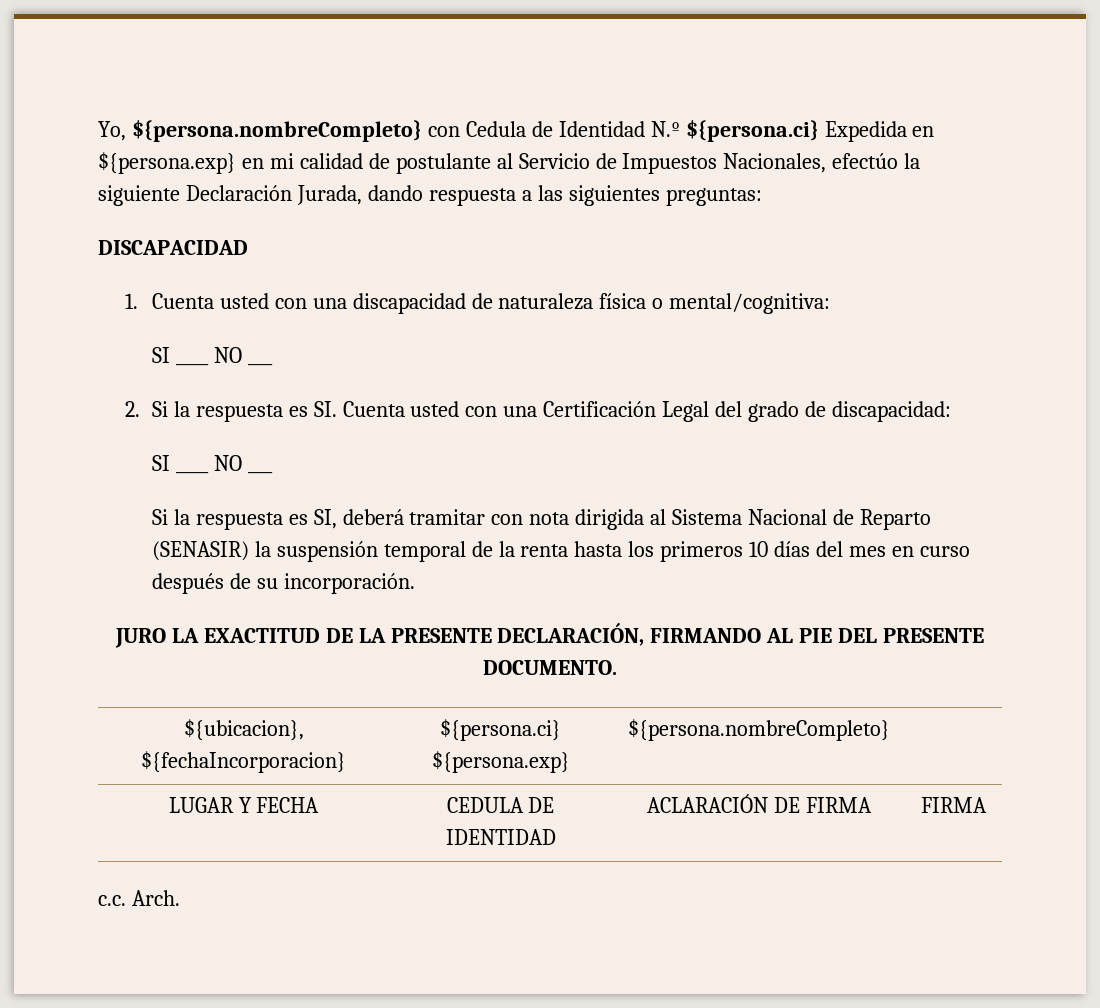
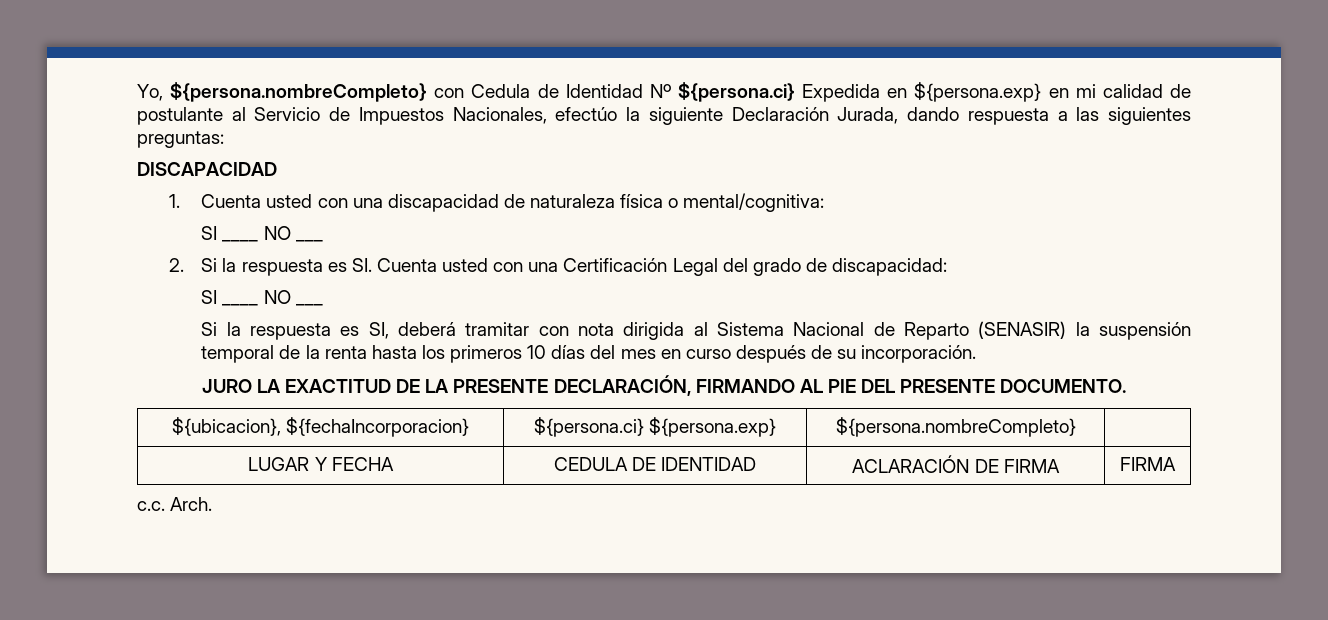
- Yo, ${persona.nombreCompleto} con Cedula de Identidad N.º ${persona.ci} Expedida en ${persona.exp} en mi calidad de postulante al Servicio de Impuestos Nacionales, efectúo la siguiente Declaración Jurada, dando respuesta a las siguientes preguntas:
+ Yo, ${persona.nombreCompleto} con Cedula de Identidad Nº ${persona.ci} Expedida en ${persona.exp} en mi calidad de postulante al Servicio de Impuestos Nacionales, efectúo la siguiente Declaración Jurada, dando respuesta a las siguientes preguntas:

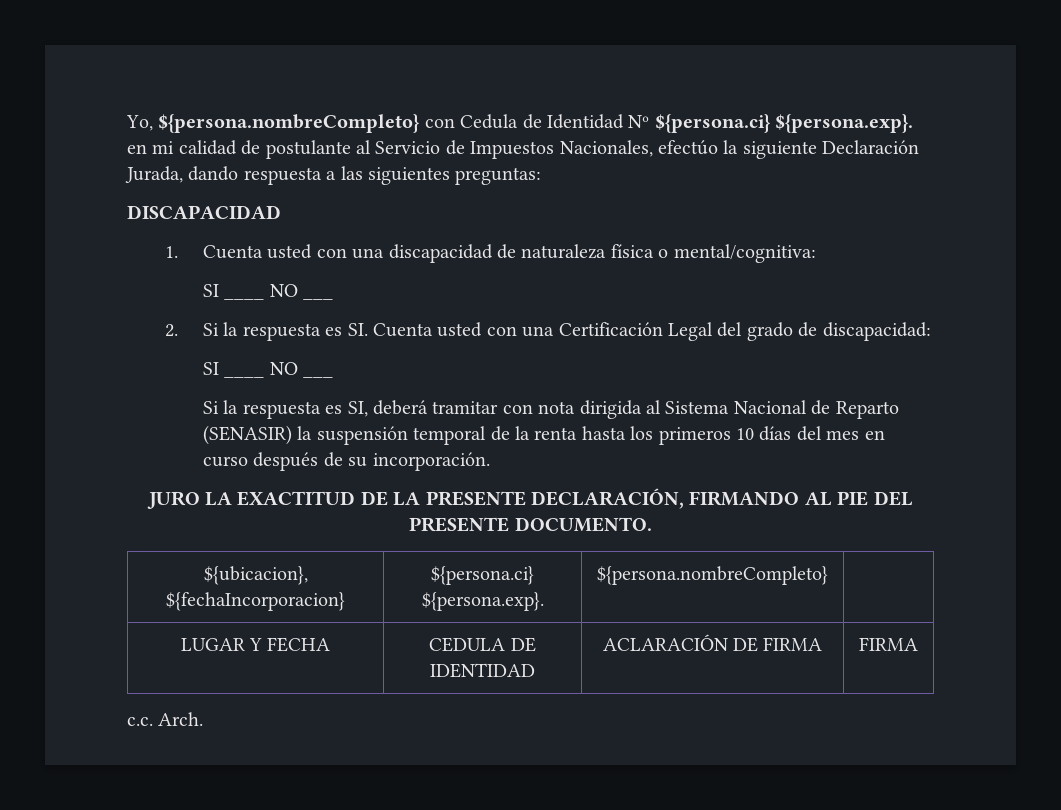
- Yo, ${persona.nombreCompleto} con Cedula de Identidad Nº ${persona.ci} Expedida en ${persona.exp} en mi calidad de postulante al Servicio de Impuestos Nacionales, efectúo la siguiente Declaración Jurada, dando respuesta a las siguientes preguntas:
+ Yo, ${persona.nombreCompleto} con Cedula de Identidad Nº ${persona.ci} ${persona.exp}. en mi calidad de postulante al Servicio de Impuestos Nacionales, efectúo la siguiente Declaración Jurada, dando respuesta a las siguientes preguntas:
- ${ubicacion}, ${fechaIncorporacion} | ${persona.ci} ${persona.exp} | ${persona.nombreCompleto} |
+ ${ubicacion}, ${fechaIncorporacion} | ${persona.ci} ${persona.exp}. | ${persona.nombreCompleto} |

